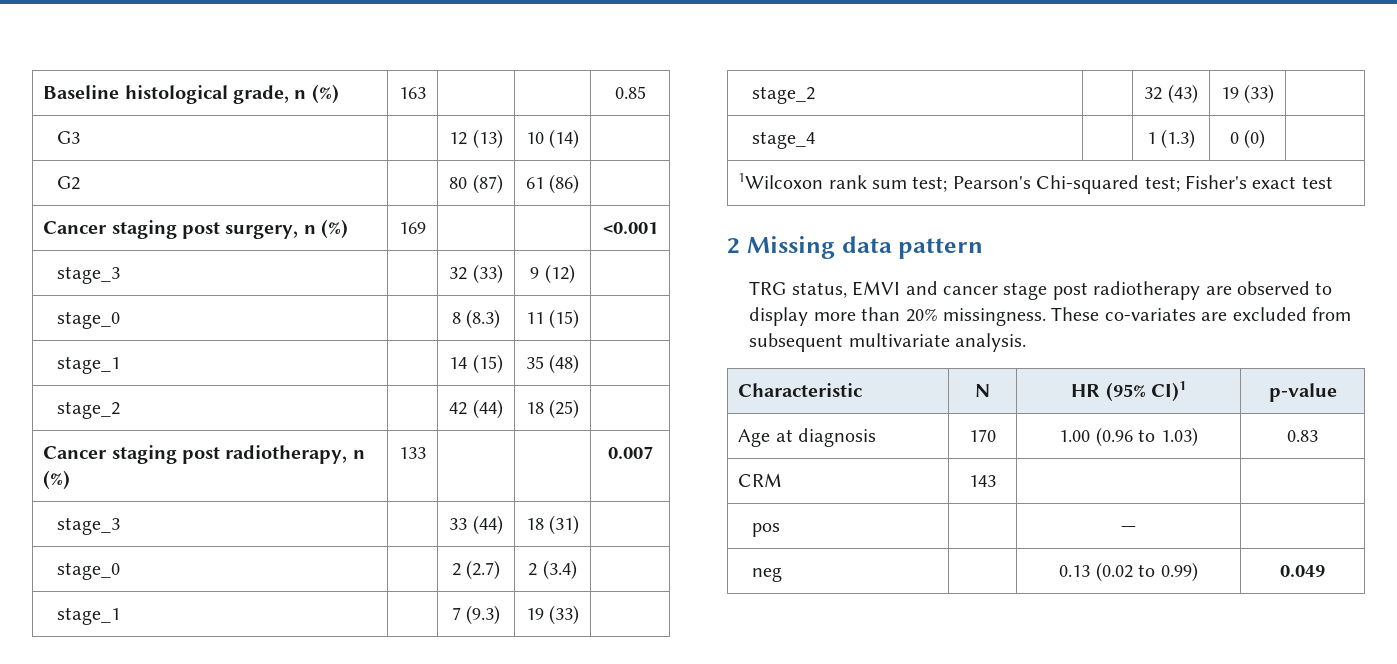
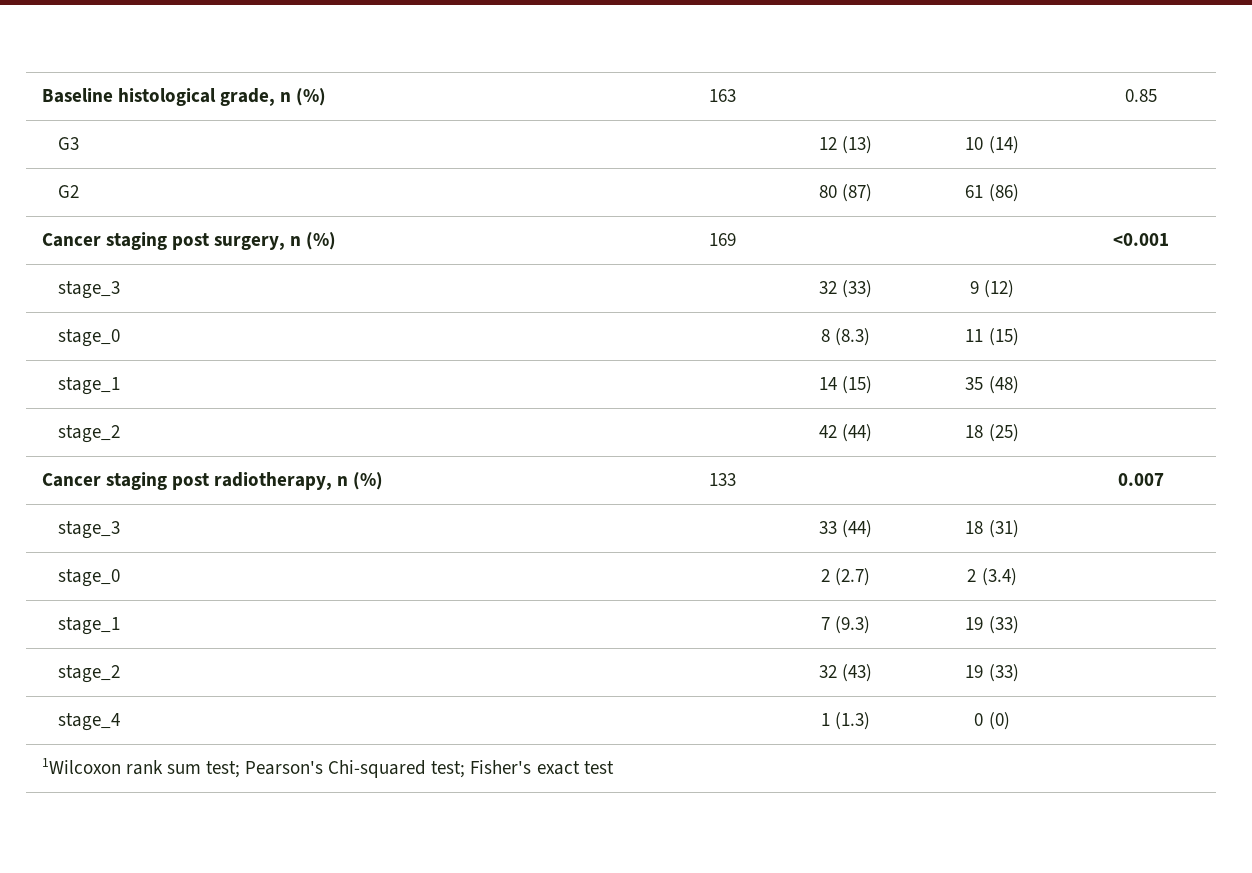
- 2 Missing data pattern
- TRG status, EMVI and cancer stage post radiotherapy are observed to display more than 20% missingness. These co-variates are excluded from subsequent multivariate analysis.
- Characteristic | N | HR (95% CI)1 | p-value
- Age at diagnosis | 170 | 1.00 (0.96 to 1.03) | 0.83
- CRM | 143 | |
- pos | | — |
- neg | | 0.13 (0.02 to 0.99) | 0.049

